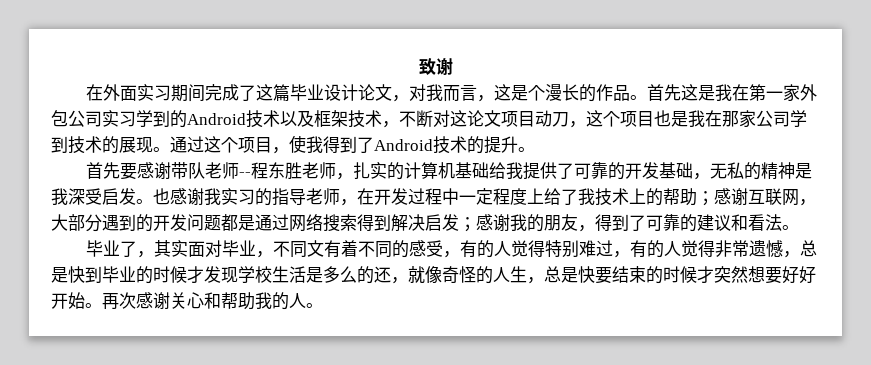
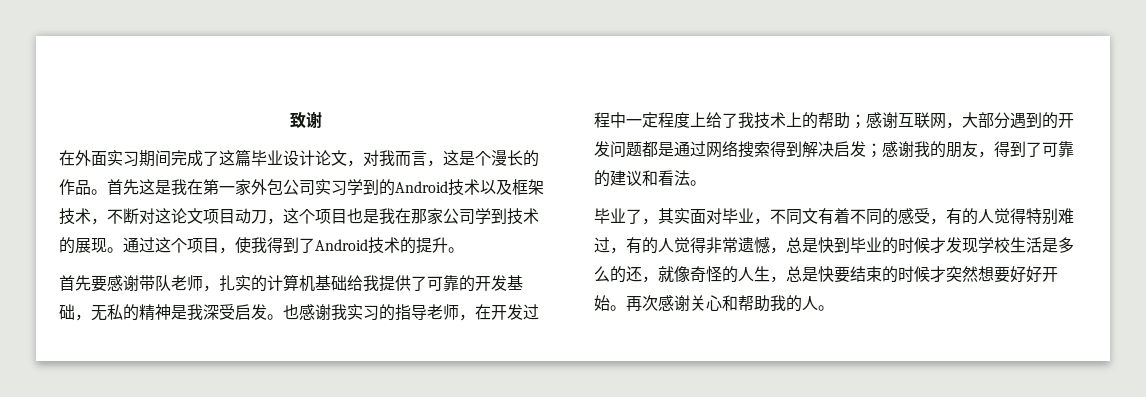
- 首先要感谢带队老师--程东胜老师，扎实的计算机基础给我提供了可靠的开发基础，无私的精神是我深受启发。
+ 首先要感谢带队老师，扎实的计算机基础给我提供了可靠的开发基础，无私的精神是我深受启发。

